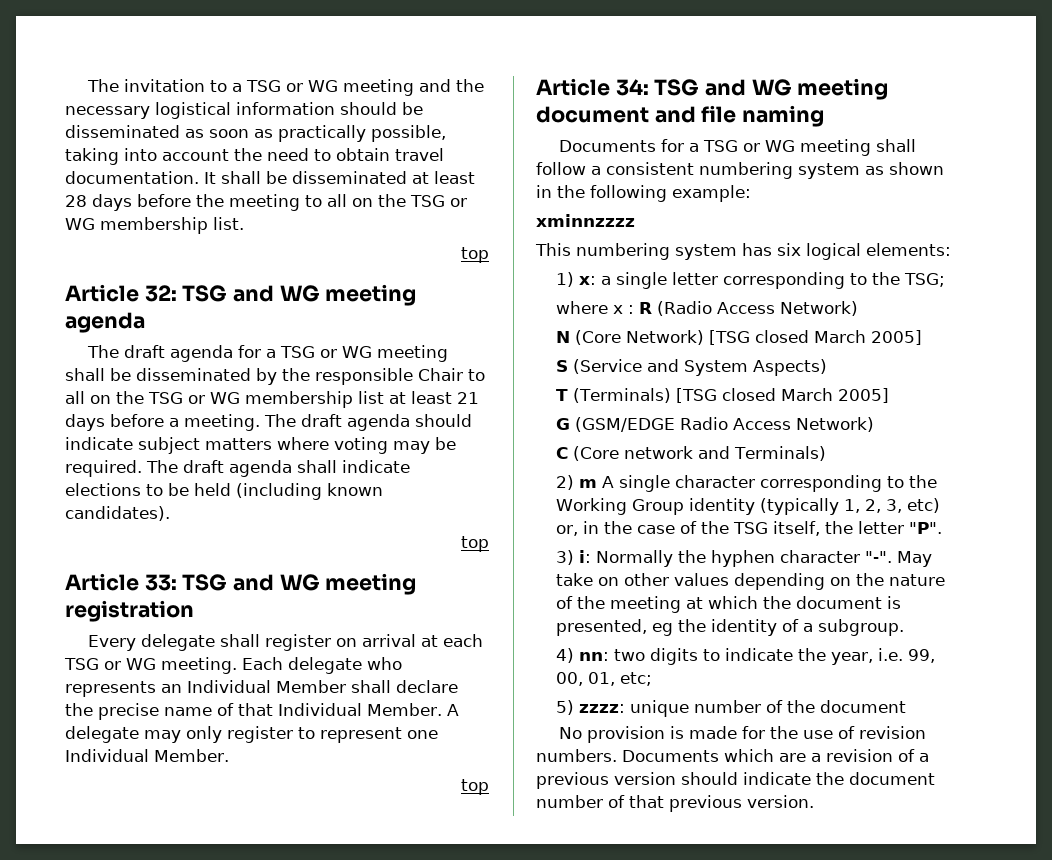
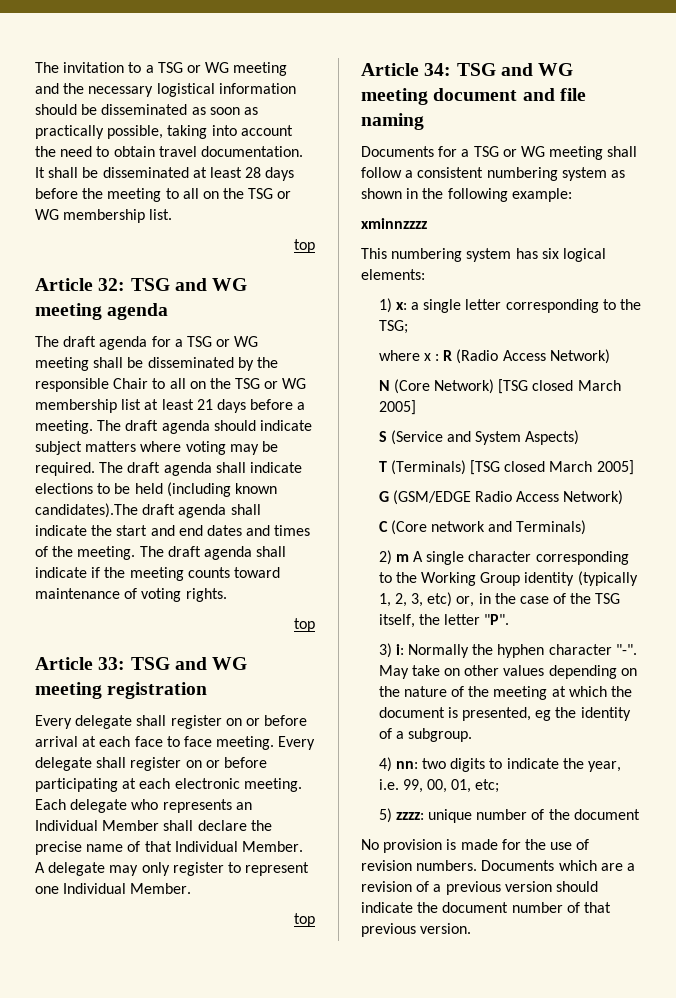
- The draft agenda shall indicate elections to be held (including known candidates).
+ The draft agenda shall indicate elections to be held (including known candidates).The draft agenda shall indicate the start and end dates and times of the meeting. The draft agenda shall indicate if the meeting counts toward maintenance of voting rights.
- Every delegate shall register on arrival at each TSG or WG meeting.
+ Every delegate shall register on or before arrival at each face to face meeting. Every delegate shall register on or before participating at each electronic meeting.

